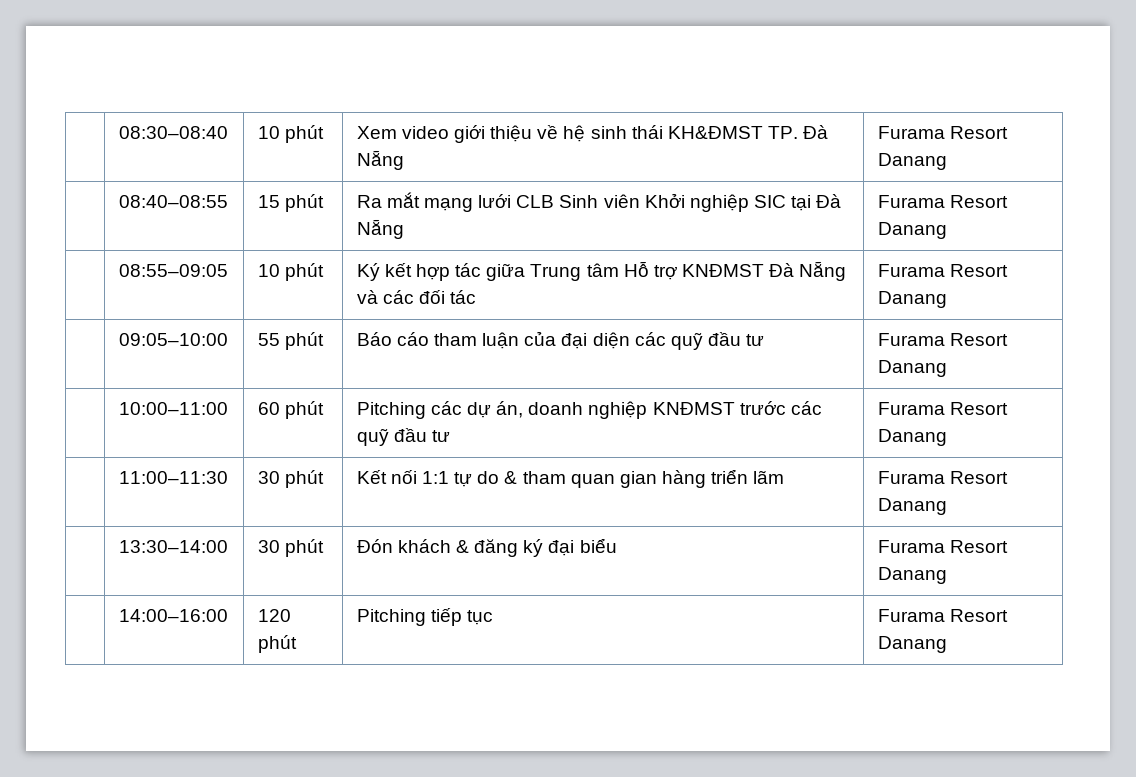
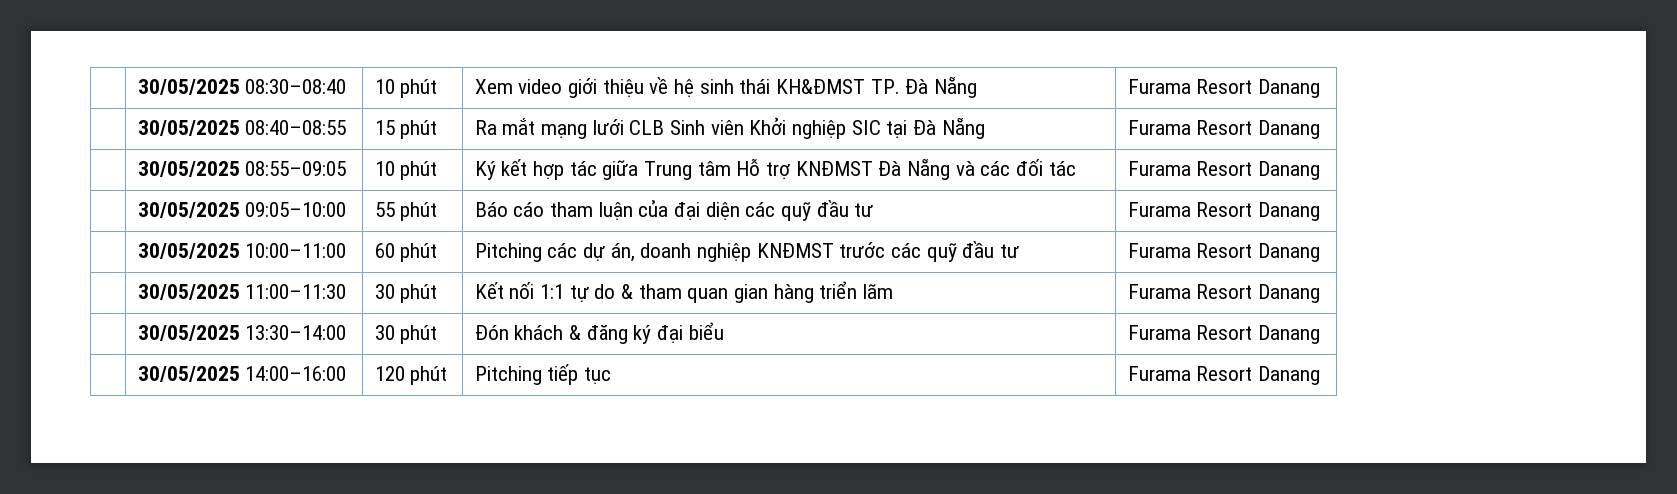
- | 08:30–08:40 | 10 phút | Xem video giới thiệu về hệ sinh thái KH&ĐMST TP. Đà Nẵng | Furama Resort Danang
+ | 30/05/2025 08:30–08:40 | 10 phút | Xem video giới thiệu về hệ sinh thái KH&ĐMST TP. Đà Nẵng | Furama Resort Danang
- | 08:40–08:55 | 15 phút | Ra mắt mạng lưới CLB Sinh viên Khởi nghiệp SIC tại Đà Nẵng | Furama Resort Danang
+ | 30/05/2025 08:40–08:55 | 15 phút | Ra mắt mạng lưới CLB Sinh viên Khởi nghiệp SIC tại Đà Nẵng | Furama Resort Danang
- | 08:55–09:05 | 10 phút | Ký kết hợp tác giữa Trung tâm Hỗ trợ KNĐMST Đà Nẵng và các đối tác | Furama Resort Danang
+ | 30/05/2025 08:55–09:05 | 10 phút | Ký kết hợp tác giữa Trung tâm Hỗ trợ KNĐMST Đà Nẵng và các đối tác | Furama Resort Danang
- | 09:05–10:00 | 55 phút | Báo cáo tham luận của đại diện các quỹ đầu tư | Furama Resort Danang
+ | 30/05/2025 09:05–10:00 | 55 phút | Báo cáo tham luận của đại diện các quỹ đầu tư | Furama Resort Danang
- | 10:00–11:00 | 60 phút | Pitching các dự án, doanh nghiệp KNĐMST trước các quỹ đầu tư | Furama Resort Danang
+ | 30/05/2025 10:00–11:00 | 60 phút | Pitching các dự án, doanh nghiệp KNĐMST trước các quỹ đầu tư | Furama Resort Danang
- | 11:00–11:30 | 30 phút | Kết nối 1:1 tự do & tham quan gian hàng triển lãm | Furama Resort Danang
+ | 30/05/2025 11:00–11:30 | 30 phút | Kết nối 1:1 tự do & tham quan gian hàng triển lãm | Furama Resort Danang
- | 13:30–14:00 | 30 phút | Đón khách & đăng ký đại biểu | Furama Resort Danang
+ | 30/05/2025 13:30–14:00 | 30 phút | Đón khách & đăng ký đại biểu | Furama Resort Danang
- | 14:00–16:00 | 120 phút | Pitching tiếp tục | Furama Resort Danang
+ | 30/05/2025 14:00–16:00 | 120 phút | Pitching tiếp tục | Furama Resort Danang

